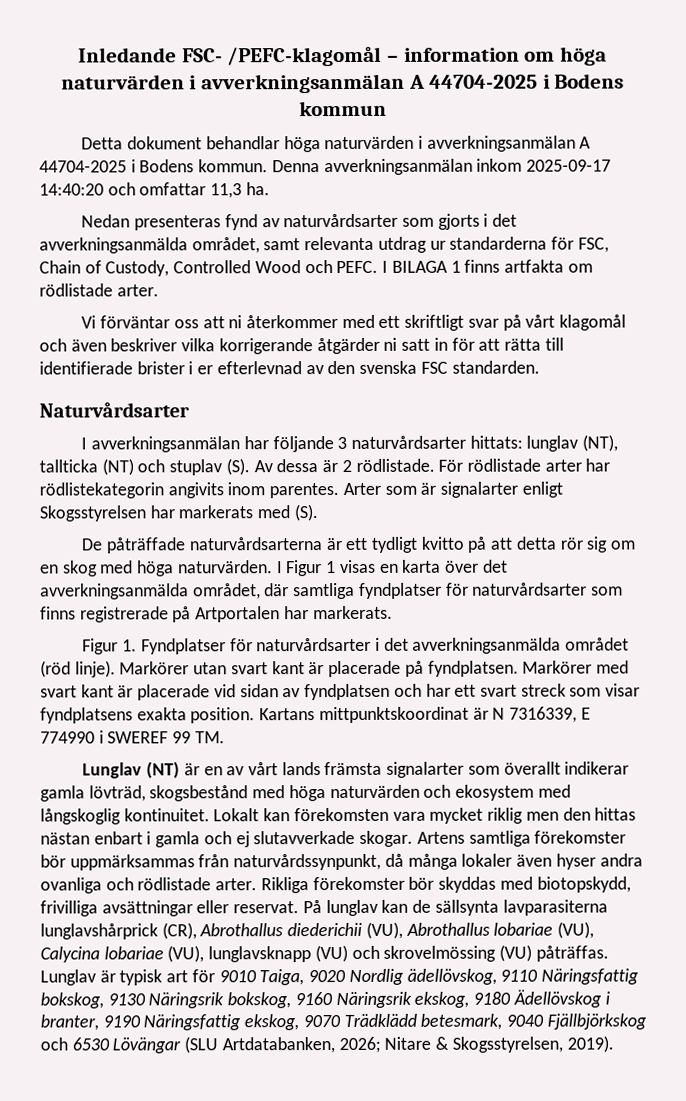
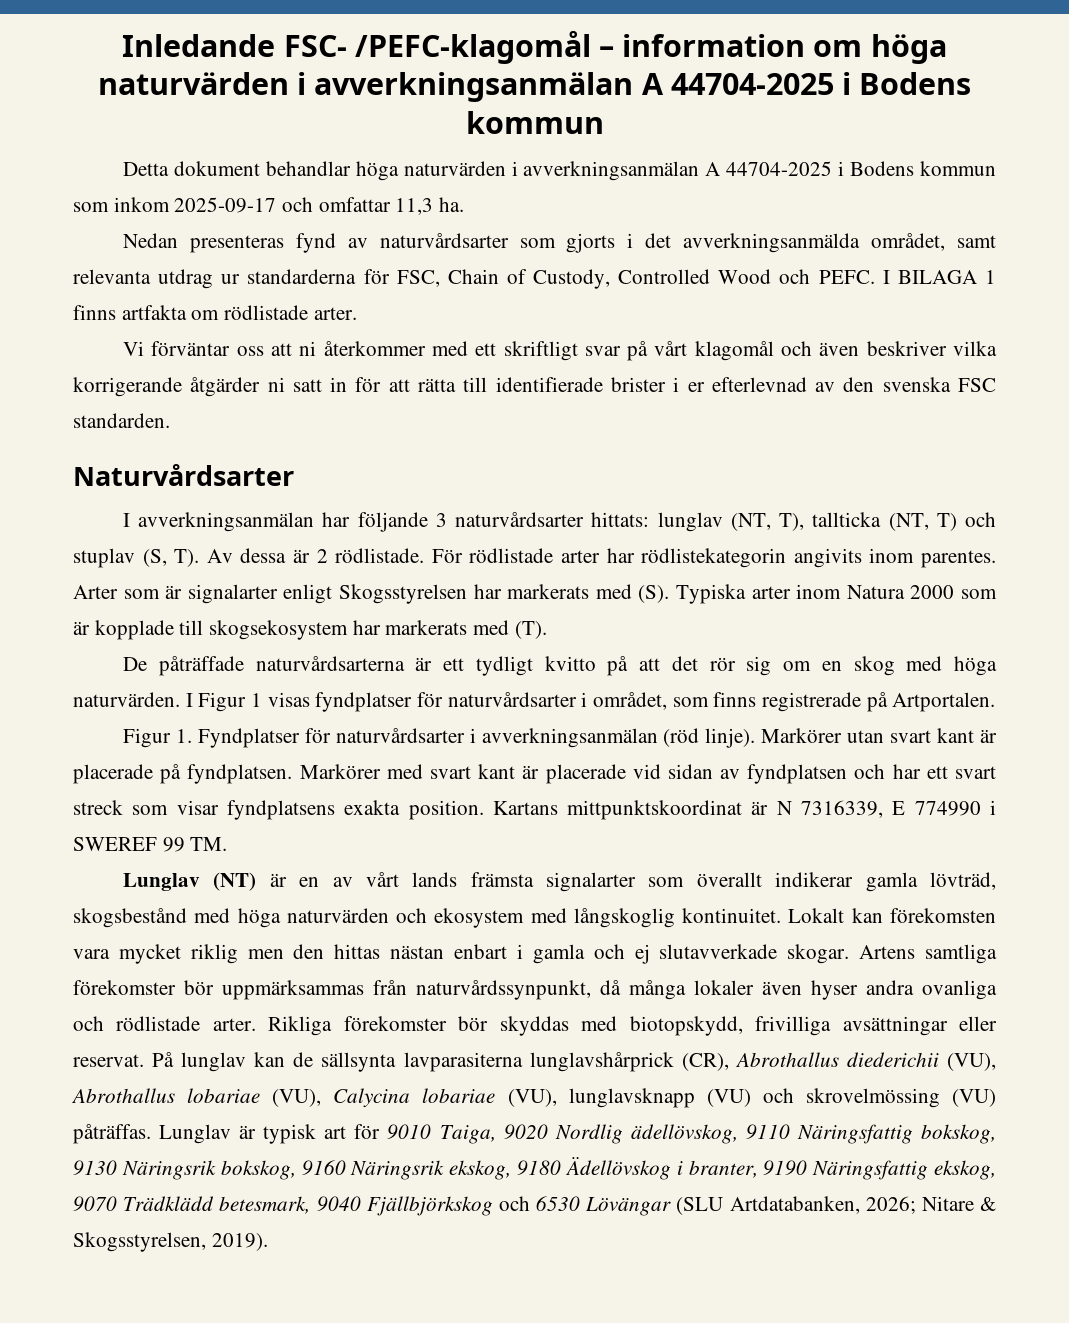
- Detta dokument behandlar höga naturvärden i avverkningsanmälan A 44704-2025 i Bodens kommun. Denna avverkningsanmälan inkom 2025-09-17 14:40:20 och omfattar 11,3 ha.
+ Detta dokument behandlar höga naturvärden i avverkningsanmälan A 44704-2025 i Bodens kommun som inkom 2025-09-17 och omfattar 11,3 ha.
- I avverkningsanmälan har följande 3 naturvårdsarter hittats: lunglav (NT), tallticka (NT) och stuplav (S). Av dessa är 2 rödlistade.
+ I avverkningsanmälan har följande 3 naturvårdsarter hittats: lunglav (NT, T), tallticka (NT, T) och stuplav (S, T). Av dessa är 2 rödlistade.
- Arter som är signalarter enligt Skogsstyrelsen har markerats med (S).
+ Arter som är signalarter enligt Skogsstyrelsen har markerats med (S). Typiska arter inom Natura 2000 som är kopplade till skogsekosystem har markerats med (T).
- De påträffade naturvårdsarterna är ett tydligt kvitto på att detta rör sig om en skog med höga naturvärden.
+ De påträffade naturvårdsarterna är ett tydligt kvitto på att det rör sig om en skog med höga naturvärden.
- I Figur 1 visas en karta över det avverkningsanmälda området, där samtliga fyndplatser för naturvårdsarter som finns registrerade på Artportalen har markerats.
+ I Figur 1 visas fyndplatser för naturvårdsarter i området, som finns registrerade på Artportalen.
- Figur 1. Fyndplatser för naturvårdsarter i det avverkningsanmälda området (röd linje).
+ Figur 1. Fyndplatser för naturvårdsarter i avverkningsanmälan (röd linje).

